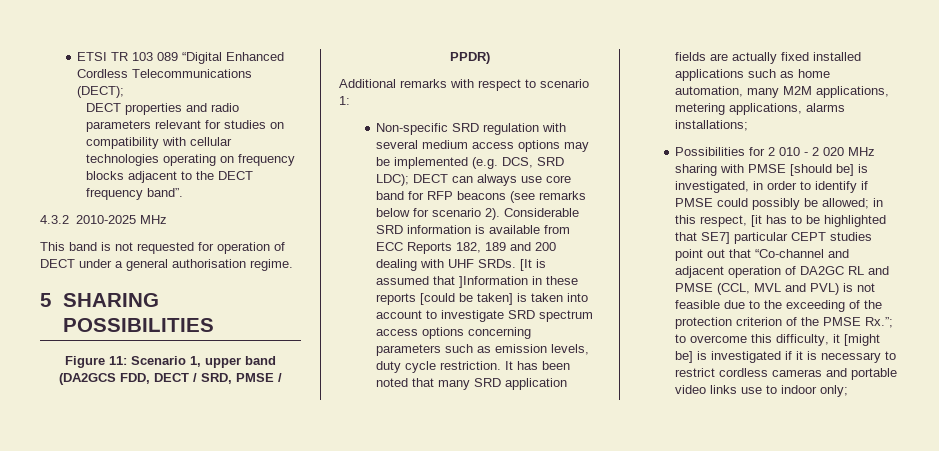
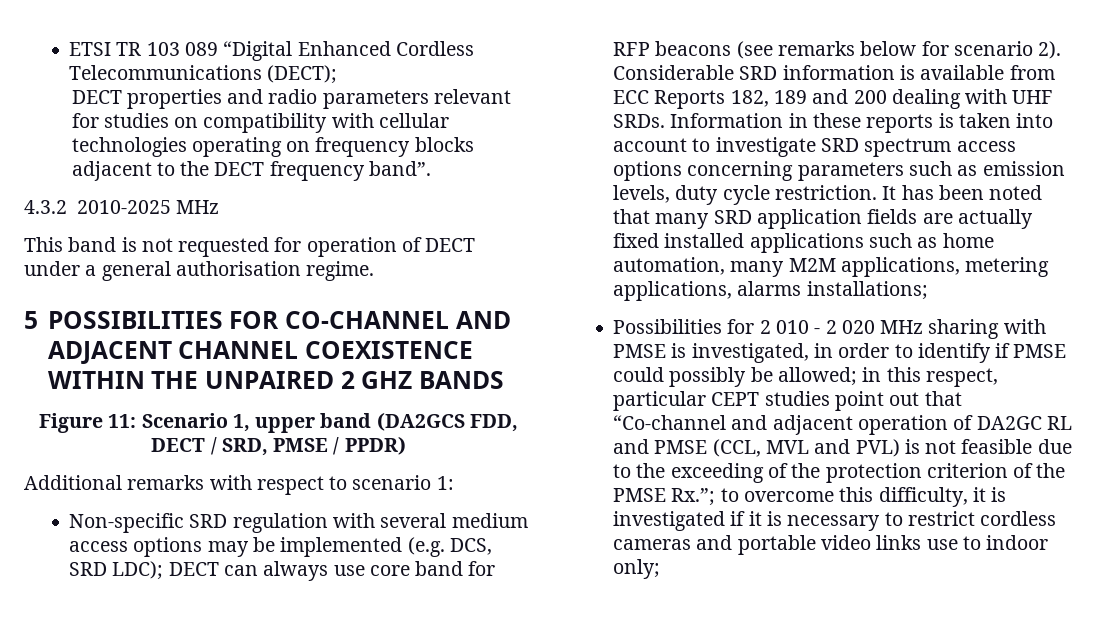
- 5 SHARING POSSIBILITIES
+ 5 POSSIBILITIES FOR CO-CHANNEL AND ADJACENT CHANNEL COEXISTENCE WITHIN THE UNPAIRED 2 GHZ BANDS
- [It is assumed that ]Information in these reports [could be taken] is taken into account to investigate SRD spectrum access options concerning parameters such as emission levels, duty cycle restriction.
+ Information in these reports is taken into account to investigate SRD spectrum access options concerning parameters such as emission levels, duty cycle restriction.
- Possibilities for 2 010 - 2 020 MHz sharing with PMSE [should be] is investigated, in order to identify if PMSE could possibly be allowed;
+ Possibilities for 2 010 - 2 020 MHz sharing with PMSE is investigated, in order to identify if PMSE could possibly be allowed;
- in this respect, [it has to be highlighted that SE7] particular CEPT studies point out that “Co-channel and adjacent operation of DA2GC RL and PMSE (CCL, MVL and PVL) is not feasible due to the exceeding of the protection criterion of the PMSE Rx.”;
+ in this respect, particular CEPT studies point out that “Co-channel and adjacent operation of DA2GC RL and PMSE (CCL, MVL and PVL) is not feasible due to the exceeding of the protection criterion of the PMSE Rx.”;
- to overcome this difficulty, it [might be] is investigated if it is necessary to restrict cordless cameras and portable video links use to indoor only;
+ to overcome this difficulty, it is investigated if it is necessary to restrict cordless cameras and portable video links use to indoor only;

